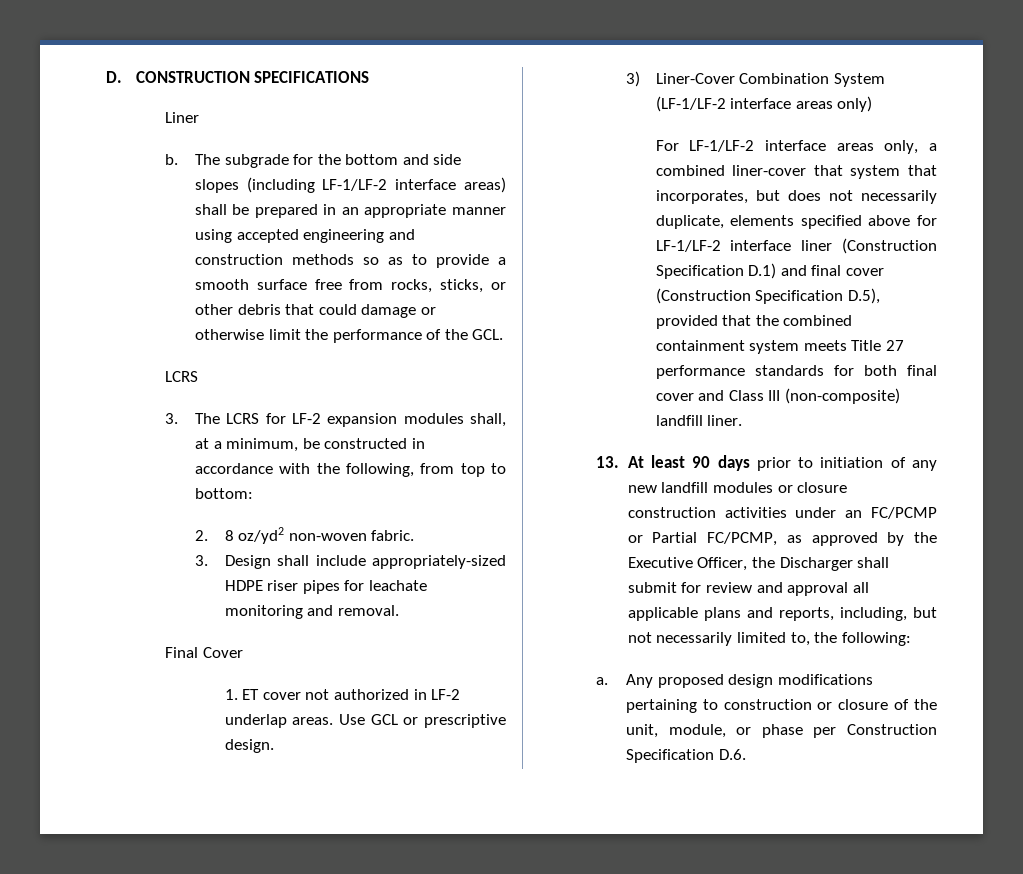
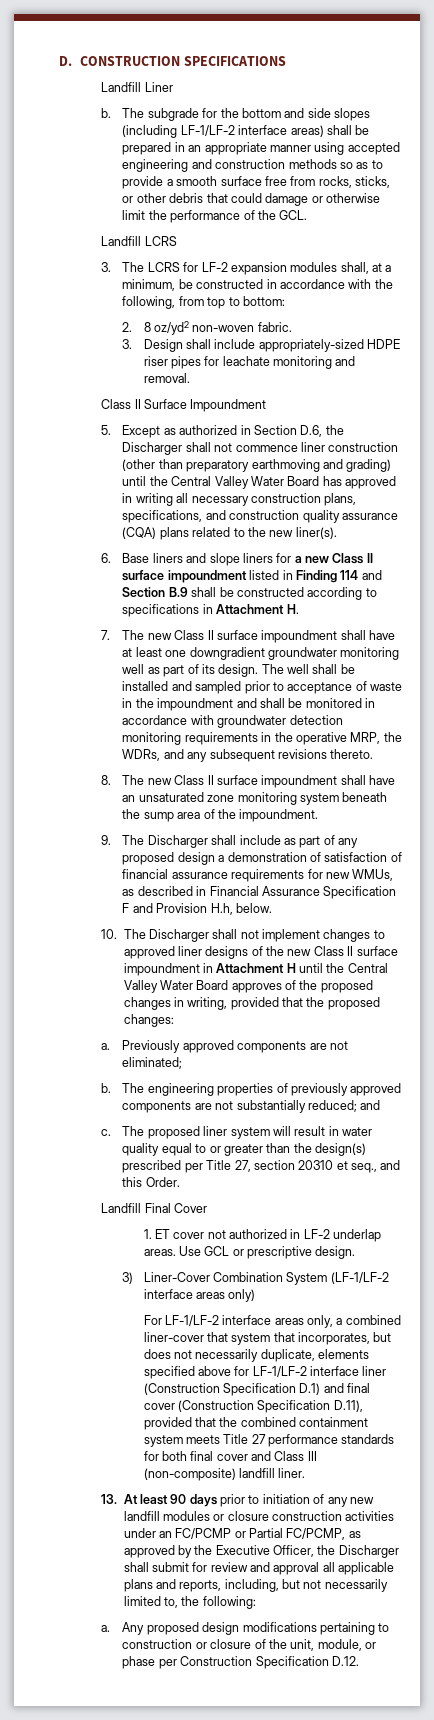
- Liner
+ Landfill Liner
  The subgrade for the bottom and side slopes (including LF-1/LF-2 interface areas) shall be prepared in an appropriate manner using accepted engineering and construction methods so as to provide a smooth surface free from rocks, sticks, or other debris that could damage or otherwise limit the performance of the GCL.
- LCRS
+ Landfill LCRS
- Final Cover
+ Class II Surface Impoundment
+ 5. Except as authorized in Section D.6, the Discharger shall not commence liner construction (other than preparatory earthmoving and grading) until the Central Valley Water Board has approved in writing all necessary construction plans, specifications, and construction quality assurance (CQA) plans related to the new liner(s).
+ 6. Base liners and slope liners for a new Class II surface impoundment listed in Finding 114 and Section B.9 shall be constructed according to specifications in Attachment H.
+ 7. The new Class II surface impoundment shall have at least one downgradient groundwater monitoring well as part of its design. The well shall be installed and sampled prior to acceptance of waste in the impoundment and shall be monitored in accordance with groundwater detection monitoring requirements in the operative MRP, the WDRs, and any subsequent revisions thereto.
+ 8. The new Class II surface impoundment shall have an unsaturated zone monitoring system beneath the sump area of the impoundment.
+ 9. The Discharger shall include as part of any proposed design a demonstration of satisfaction of financial assurance requirements for new WMUs, as described in Financial Assurance Specification F and Provision H.h, below.
+ 10. The Discharger shall not implement changes to approved liner designs of the new Class II surface impoundment in Attachment H until the Central Valley Water Board approves of the proposed changes in writing, provided that the proposed changes:
+ a. Previously approved components are not eliminated;
+ b. The engineering properties of previously approved components are not substantially reduced; and
+ c. The proposed liner system will result in water quality equal to or greater than the design(s) prescribed per Title 27, section 20310 et seq., and this Order.
+ Landfill Final Cover
- For LF-1/LF-2 interface areas only, a combined liner-cover that system that incorporates, but does not necessarily duplicate, elements specified above for LF-1/LF-2 interface liner (Construction Specification D.1) and final cover (Construction Specification D.5), provided that the combined containment system meets Title 27 performance standards for both final cover and Class III (non-composite) landfill liner.
+ For LF-1/LF-2 interface areas only, a combined liner-cover that system that incorporates, but does not necessarily duplicate, elements specified above for LF-1/LF-2 interface liner (Construction Specification D.1) and final cover (Construction Specification D.11), provided that the combined containment system meets Title 27 performance standards for both final cover and Class III (non-composite) landfill liner.
- Any proposed design modifications pertaining to construction or closure of the unit, module, or phase per Construction Specification D.6.
+ Any proposed design modifications pertaining to construction or closure of the unit, module, or phase per Construction Specification D.12.

